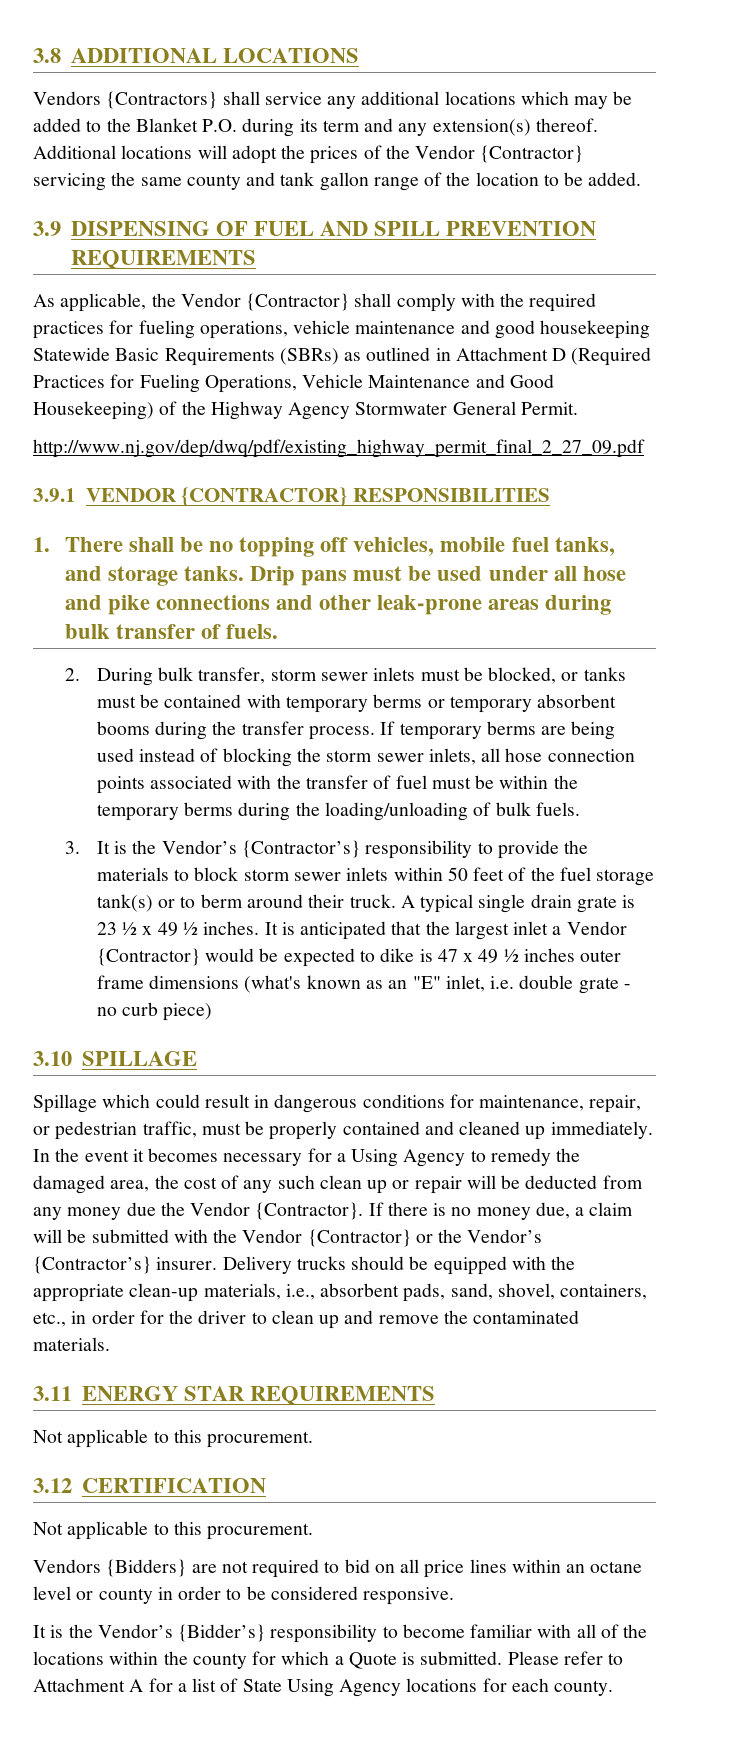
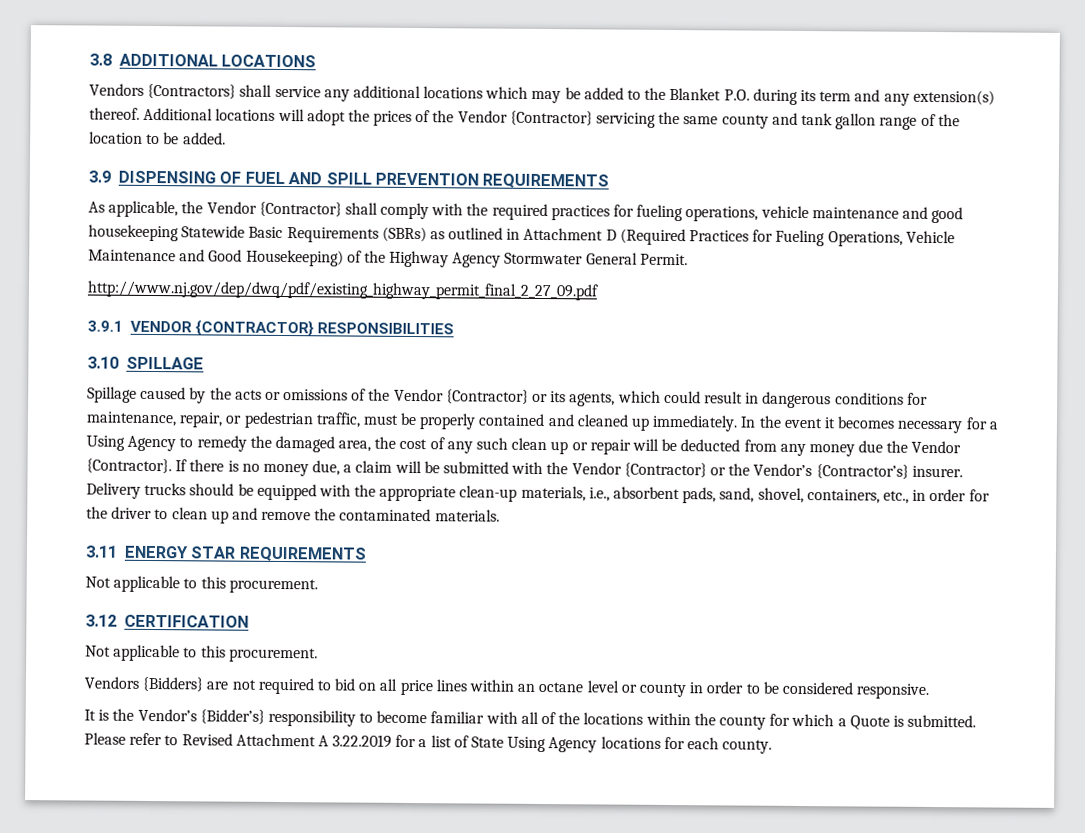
- 1. There shall be no topping off vehicles, mobile fuel tanks, and storage tanks. Drip pans must be used under all hose and pike connections and other leak-prone areas during bulk transfer of fuels.
- 2. During bulk transfer, storm sewer inlets must be blocked, or tanks must be contained with temporary berms or temporary absorbent booms during the transfer process. If temporary berms are being used instead of blocking the storm sewer inlets, all hose connection points associated with the transfer of fuel must be within the temporary berms during the loading/unloading of bulk fuels.
- 3. It is the Vendor’s {Contractor’s} responsibility to provide the materials to block storm sewer inlets within 50 feet of the fuel storage tank(s) or to berm around their truck. A typical single drain grate is 23 ½ x 49 ½ inches. It is anticipated that the largest inlet a Vendor {Contractor} would be expected to dike is 47 x 49 ½ inches outer frame dimensions (what's known as an "E" inlet, i.e. double grate - no curb piece)
  3.10 SPILLAGE
- Spillage which could result in dangerous conditions for maintenance, repair, or pedestrian traffic, must be properly contained and cleaned up immediately.
+ Spillage caused by the acts or omissions of the Vendor {Contractor} or its agents, which could result in dangerous conditions for maintenance, repair, or pedestrian traffic, must be properly contained and cleaned up immediately.
- Please refer to Attachment A for a list of State Using Agency locations for each county.
+ Please refer to Revised Attachment A 3.22.2019 for a list of State Using Agency locations for each county.

